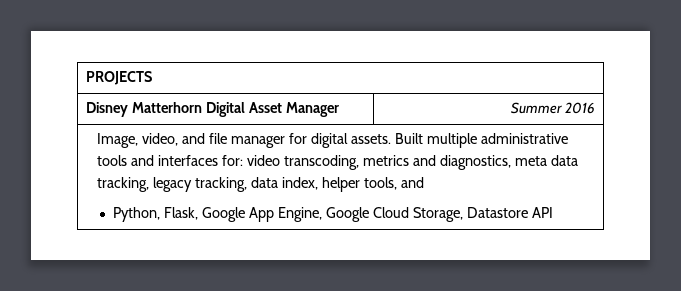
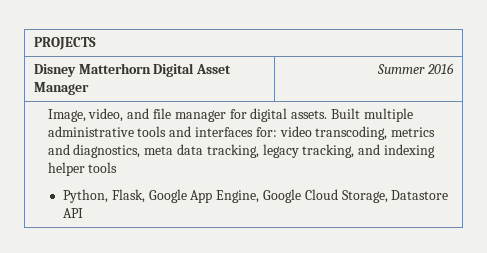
- Image, video, and file manager for digital assets. Built multiple administrative tools and interfaces for: video transcoding, metrics and diagnostics, meta data tracking, legacy tracking, data index, helper tools, and
+ Image, video, and file manager for digital assets. Built multiple administrative tools and interfaces for: video transcoding, metrics and diagnostics, meta data tracking, legacy tracking, and indexing helper tools

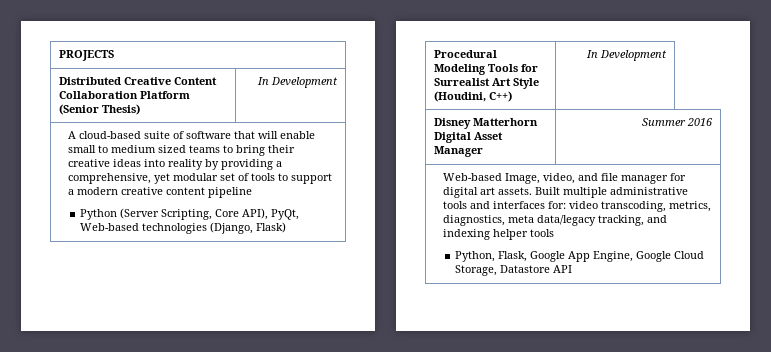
+ Distributed Creative Content Collaboration Platform (Senior Thesis) | In Development
+ A cloud-based suite of software that will enable small to medium sized teams to bring their creative ideas into reality by providing a comprehensive, yet modular set of tools to support a modern creative content pipeline
+ Python (Server Scripting, Core API), PyQt, Web-based technologies (Django, Flask)
+ Procedural Modeling Tools for Surrealist Art Style (Houdini, C++) | In Development
- Image, video, and file manager for digital assets. Built multiple administrative tools and interfaces for: video transcoding, metrics and diagnostics, meta data tracking, legacy tracking, and indexing helper tools
+ Web-based Image, video, and file manager for digital art assets. Built multiple administrative tools and interfaces for: video transcoding, metrics, diagnostics, meta data/legacy tracking, and indexing helper tools

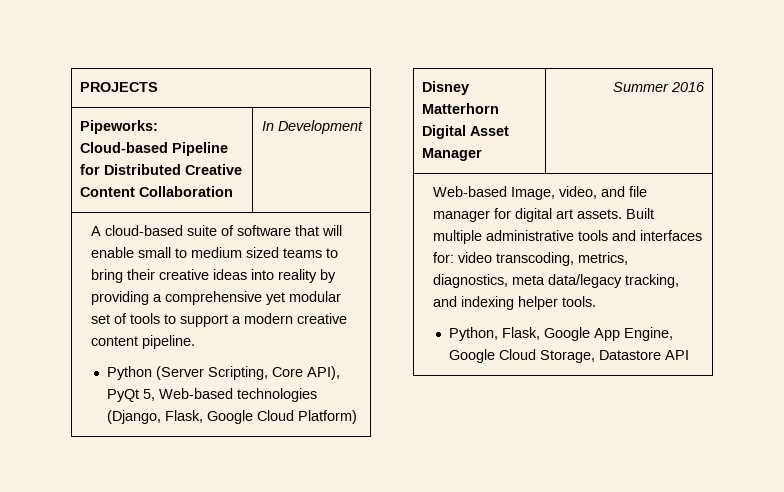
- Distributed Creative Content Collaboration Platform (Senior Thesis) | In Development
+ Pipeworks: Cloud-based Pipeline for Distributed Creative Content Collaboration | In Development
- A cloud-based suite of software that will enable small to medium sized teams to bring their creative ideas into reality by providing a comprehensive, yet modular set of tools to support a modern creative content pipeline
+ A cloud-based suite of software that will enable small to medium sized teams to bring their creative ideas into reality by providing a comprehensive yet modular set of tools to support a modern creative content pipeline.
- Python (Server Scripting, Core API), PyQt, Web-based technologies (Django, Flask)
- Procedural Modeling Tools for Surrealist Art Style (Houdini, C++) | In Development
+ Python (Server Scripting, Core API), PyQt 5, Web-based technologies (Django, Flask, Google Cloud Platform)
- Web-based Image, video, and file manager for digital art assets. Built multiple administrative tools and interfaces for: video transcoding, metrics, diagnostics, meta data/legacy tracking, and indexing helper tools
+ Web-based Image, video, and file manager for digital art assets. Built multiple administrative tools and interfaces for: video transcoding, metrics, diagnostics, meta data/legacy tracking, and indexing helper tools.

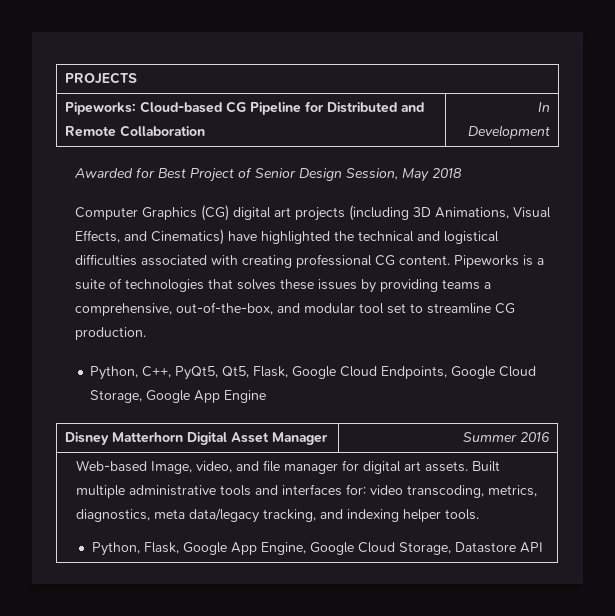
- Pipeworks: Cloud-based Pipeline for Distributed Creative Content Collaboration | In Development
+ Pipeworks: Cloud-based CG Pipeline for Distributed and Remote Collaboration | In Development
- A cloud-based suite of software that will enable small to medium sized teams to bring their creative ideas into reality by providing a comprehensive yet modular set of tools to support a modern creative content pipeline.
- Python (Server Scripting, Core API), PyQt 5, Web-based technologies (Django, Flask, Google Cloud Platform)
+ Awarded for Best Project of Senior Design Session, May 2018
+ Computer Graphics (CG) digital art projects (including 3D Animations, Visual Effects, and Cinematics) have highlighted the technical and logistical difficulties associated with creating professional CG content. Pipeworks is a suite of technologies that solves these issues by providing teams a comprehensive, out-of-the-box, and modular tool set to streamline CG production.
+ Python, C++, PyQt5, Qt5, Flask, Google Cloud Endpoints, Google Cloud Storage, Google App Engine

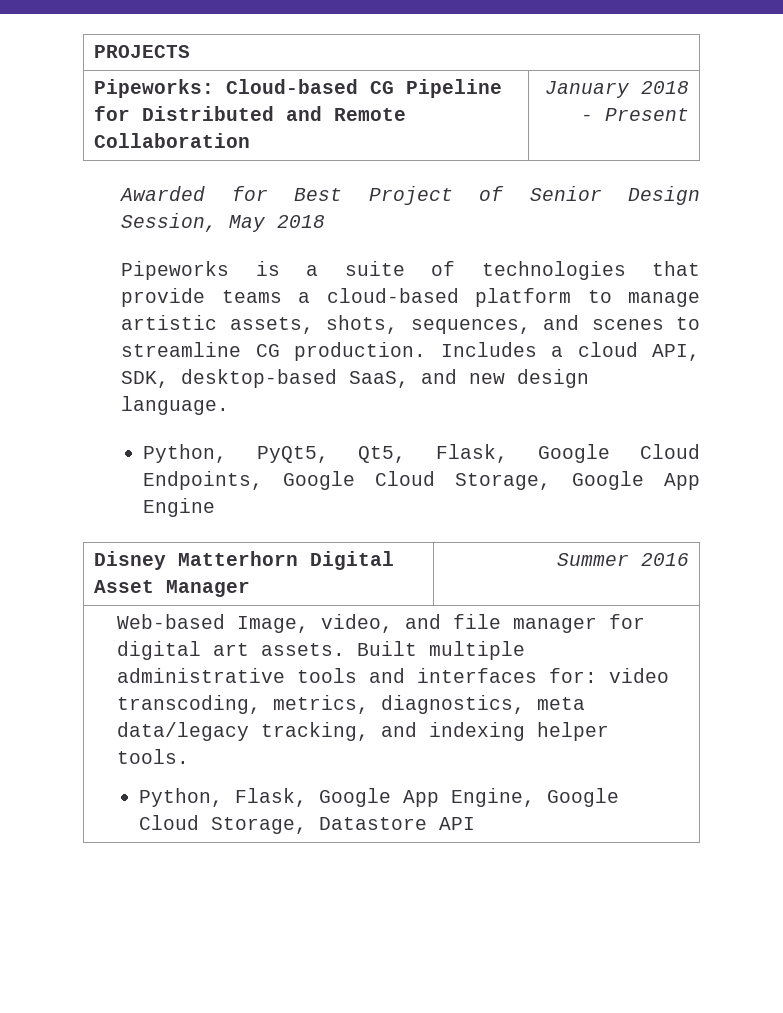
- Pipeworks: Cloud-based CG Pipeline for Distributed and Remote Collaboration | In Development
+ Pipeworks: Cloud-based CG Pipeline for Distributed and Remote Collaboration | January 2018 - Present
- Computer Graphics (CG) digital art projects (including 3D Animations, Visual Effects, and Cinematics) have highlighted the technical and logistical difficulties associated with creating professional CG content. Pipeworks is a suite of technologies that solves these issues by providing teams a comprehensive, out-of-the-box, and modular tool set to streamline CG production.
- Python, C++, PyQt5, Qt5, Flask, Google Cloud Endpoints, Google Cloud Storage, Google App Engine
+ Pipeworks is a suite of technologies that provide teams a cloud-based platform to manage artistic assets, shots, sequences, and scenes to streamline CG production. Includes a cloud API, SDK, desktop-based SaaS, and new design language.
+ Python, PyQt5, Qt5, Flask, Google Cloud Endpoints, Google Cloud Storage, Google App Engine

